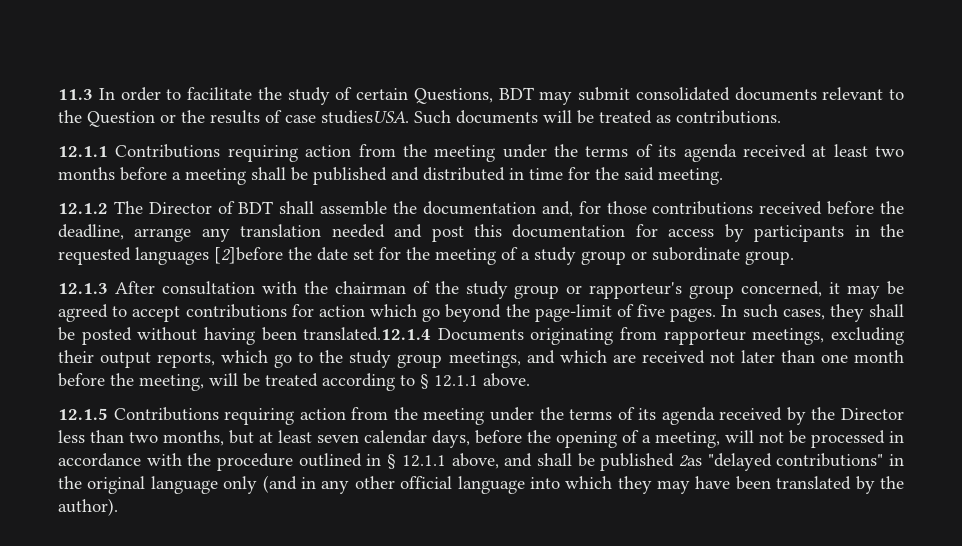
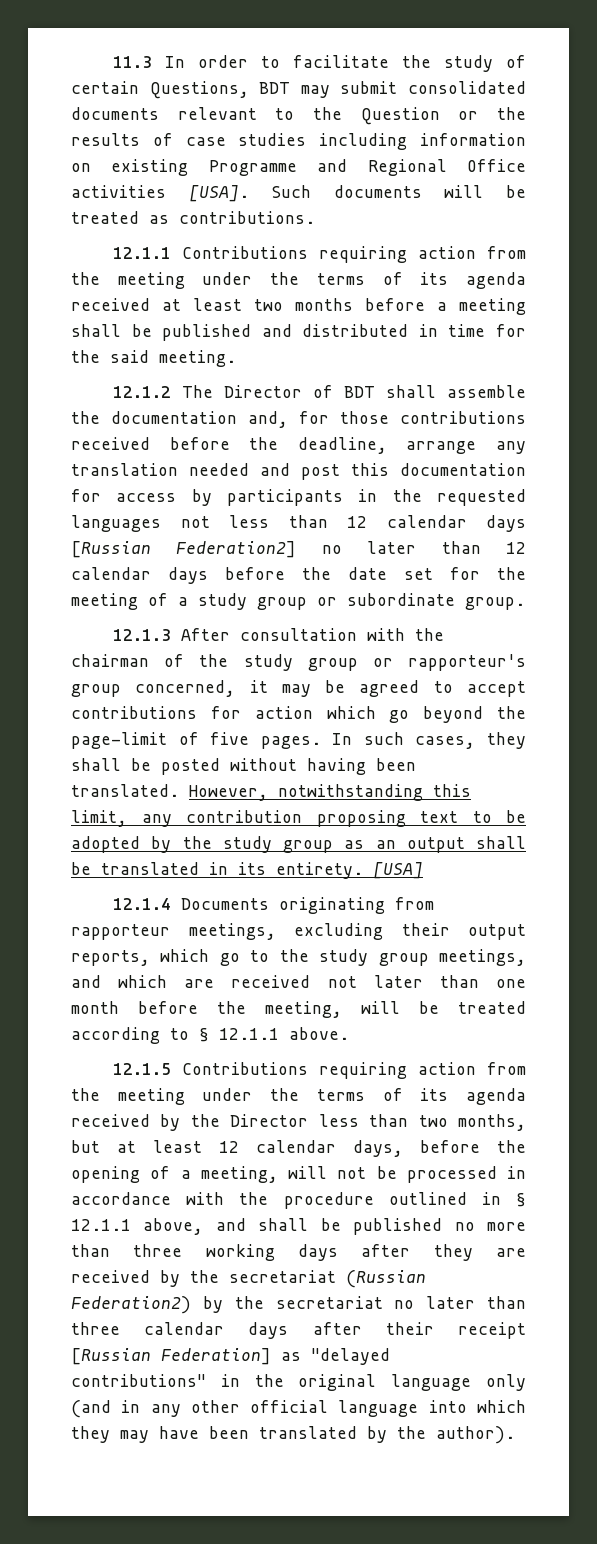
- 11.3 In order to facilitate the study of certain Questions, BDT may submit consolidated documents relevant to the Question or the results of case studiesUSA.
+ 11.3 In order to facilitate the study of certain Questions, BDT may submit consolidated documents relevant to the Question or the results of case studies including information on existing Programme and Regional Office activities [USA].
- 12.1.2 The Director of BDT shall assemble the documentation and, for those contributions received before the deadline, arrange any translation needed and post this documentation for access by participants in the requested languages [2]before the date set for the meeting of a study group or subordinate group.
+ 12.1.2 The Director of BDT shall assemble the documentation and, for those contributions received before the deadline, arrange any translation needed and post this documentation for access by participants in the requested languages not less than 12 calendar days [Russian Federation2] no later than 12 calendar days before the date set for the meeting of a study group or subordinate group.
- In such cases, they shall be posted without having been translated.12.1.4 Documents originating from rapporteur meetings, excluding their output reports, which go to the study group meetings, and which are received not later than one month before the meeting, will be treated according to § 12.1.1 above.
+ In such cases, they shall be posted without having been translated. However, notwithstanding this limit, any contribution proposing text to be adopted by the study group as an output shall be translated in its entirety. [USA]
+ 12.1.4 Documents originating from rapporteur meetings, excluding their output reports, which go to the study group meetings, and which are received not later than one month before the meeting, will be treated according to § 12.1.1 above.
- 12.1.5 Contributions requiring action from the meeting under the terms of its agenda received by the Director less than two months, but at least seven calendar days, before the opening of a meeting, will not be processed in accordance with the procedure outlined in § 12.1.1 above, and shall be published 2as "delayed contributions" in the original language only (and in any other official language into which they may have been translated by the author).
+ 12.1.5 Contributions requiring action from the meeting under the terms of its agenda received by the Director less than two months, but at least 12 calendar days, before the opening of a meeting, will not be processed in accordance with the procedure outlined in § 12.1.1 above, and shall be published no more than three working days after they are received by the secretariat (Russian Federation2) by the secretariat no later than three calendar days after their receipt [Russian Federation] as "delayed contributions" in the original language only (and in any other official language into which they may have been translated by the author).

